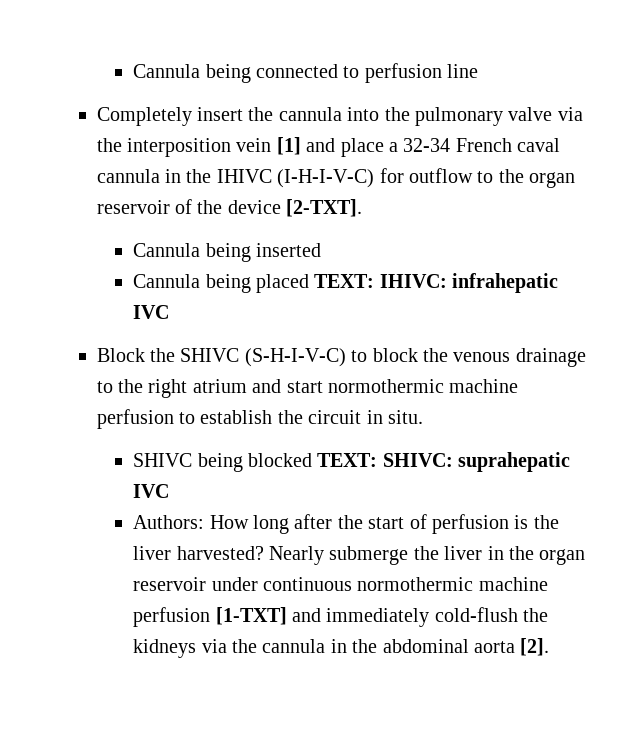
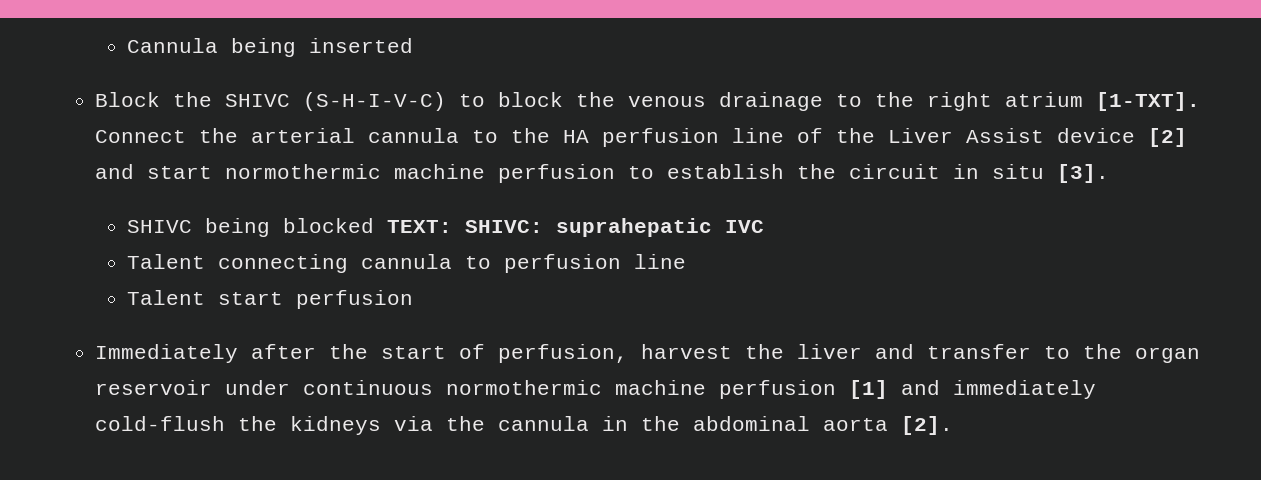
- Cannula being connected to perfusion line
- Completely insert the cannula into the pulmonary valve via the interposition vein [1] and place a 32-34 French caval cannula in the IHIVC (I-H-I-V-C) for outflow to the organ reservoir of the device [2-TXT].
  Cannula being inserted
- Cannula being placed TEXT: IHIVC: infrahepatic IVC
- Block the SHIVC (S-H-I-V-C) to block the venous drainage to the right atrium and start normothermic machine perfusion to establish the circuit in situ.
+ Block the SHIVC (S-H-I-V-C) to block the venous drainage to the right atrium [1-TXT]. Connect the arterial cannula to the HA perfusion line of the Liver Assist device [2] and start normothermic machine perfusion to establish the circuit in situ [3].
- Authors: How long after the start of perfusion is the liver harvested? Nearly submerge the liver in the organ reservoir under continuous normothermic machine perfusion [1-TXT] and immediately cold-flush the kidneys via the cannula in the abdominal aorta [2].
+ Talent connecting cannula to perfusion line
+ Talent start perfusion
+ Immediately after the start of perfusion, harvest the liver and transfer to the organ reservoir under continuous normothermic machine perfusion [1] and immediately cold-flush the kidneys via the cannula in the abdominal aorta [2].

